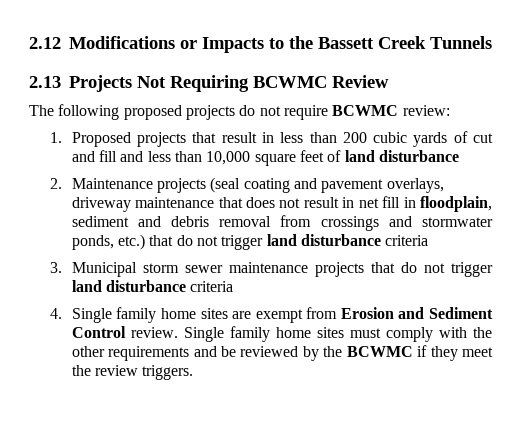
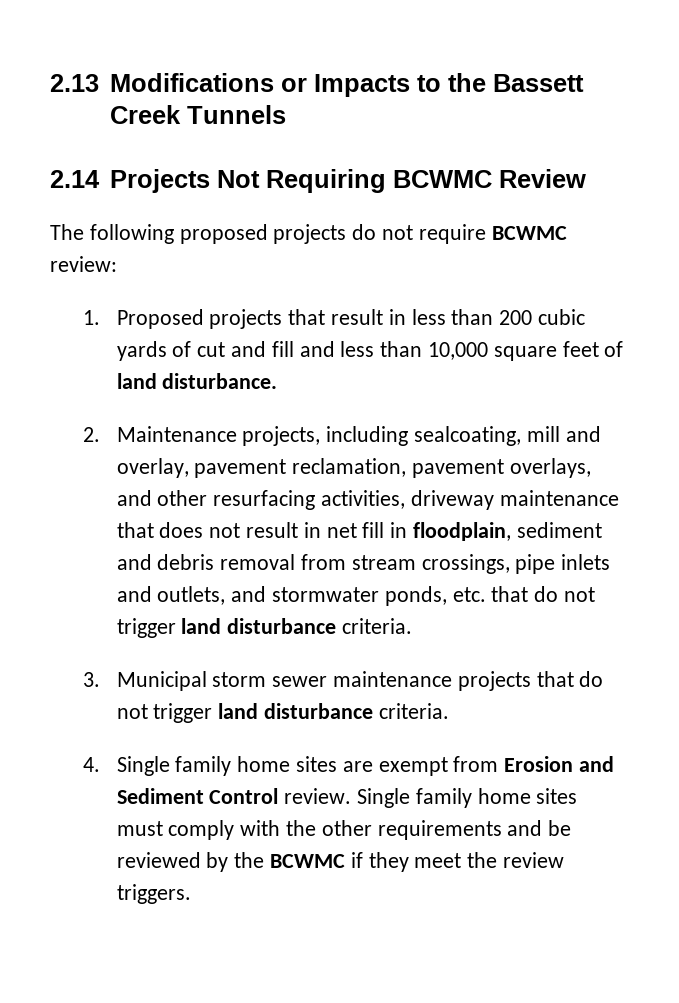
- 2.12 Modifications or Impacts to the Bassett Creek Tunnels
+ 2.13 Modifications or Impacts to the Bassett Creek Tunnels
- 2.13 Projects Not Requiring BCWMC Review
+ 2.14 Projects Not Requiring BCWMC Review
- 1. Proposed projects that result in less than 200 cubic yards of cut and fill and less than 10,000 square feet of land disturbance
+ 1. Proposed projects that result in less than 200 cubic yards of cut and fill and less than 10,000 square feet of land disturbance.
- 2. Maintenance projects (seal coating and pavement overlays, driveway maintenance that does not result in net fill in floodplain, sediment and debris removal from crossings and stormwater ponds, etc.) that do not trigger land disturbance criteria
+ 2. Maintenance projects, including sealcoating, mill and overlay, pavement reclamation, pavement overlays, and other resurfacing activities, driveway maintenance that does not result in net fill in floodplain, sediment and debris removal from stream crossings, pipe inlets and outlets, and stormwater ponds, etc. that do not trigger land disturbance criteria.
- 3. Municipal storm sewer maintenance projects that do not trigger land disturbance criteria
+ 3. Municipal storm sewer maintenance projects that do not trigger land disturbance criteria.

